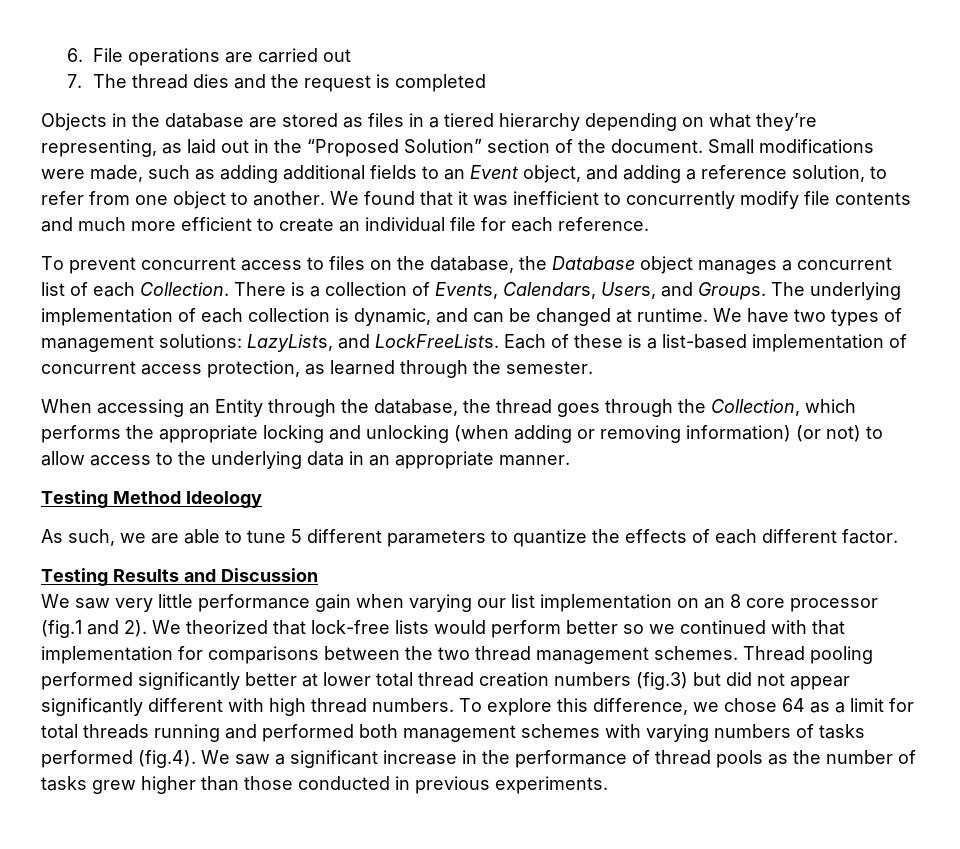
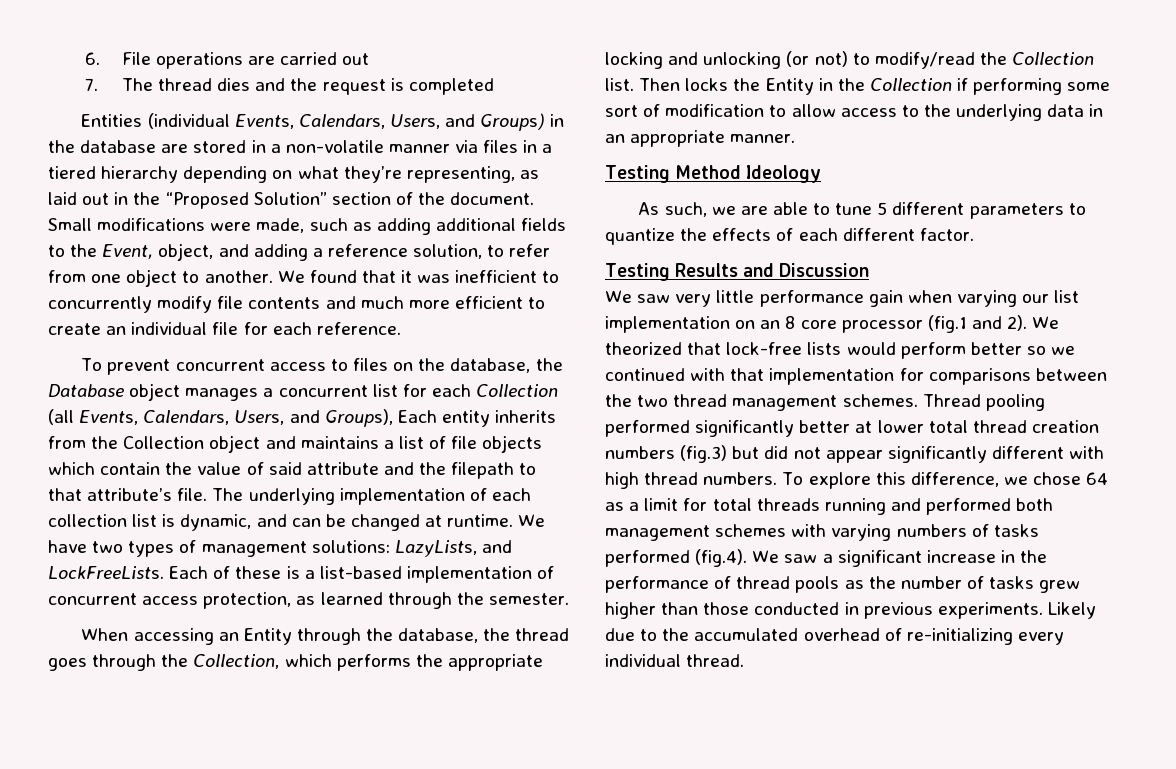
- Objects in the database are stored as files in a tiered hierarchy depending on what they’re representing, as laid out in the “Proposed Solution” section of the document.
+ Entities (individual Events, Calendars, Users, and Groups) in the database are stored in a non-volatile manner via files in a tiered hierarchy depending on what they’re representing, as laid out in the “Proposed Solution” section of the document.
- Small modifications were made, such as adding additional fields to an Event object, and adding a reference solution, to refer from one object to another.
+ Small modifications were made, such as adding additional fields to the Event, object, and adding a reference solution, to refer from one object to another.
- To prevent concurrent access to files on the database, the Database object manages a concurrent list of each Collection. There is a collection of Events, Calendars, Users, and Groups.
+ To prevent concurrent access to files on the database, the Database object manages a concurrent list for each Collection (all Events, Calendars, Users, and Groups), Each entity inherits from the Collection object and maintains a list of file objects which contain the value of said attribute and the filepath to that attribute’s file.
- The underlying implementation of each collection is dynamic, and can be changed at runtime.
+ The underlying implementation of each collection list is dynamic, and can be changed at runtime.
- When accessing an Entity through the database, the thread goes through the Collection, which performs the appropriate locking and unlocking (when adding or removing information) (or not) to allow access to the underlying data in an appropriate manner.
+ When accessing an Entity through the database, the thread goes through the Collection, which performs the appropriate locking and unlocking (or not) to modify/read the Collection list. Then locks the Entity in the Collection if performing some sort of modification to allow access to the underlying data in an appropriate manner.
+ Likely due to the accumulated overhead of re-initializing every individual thread.

